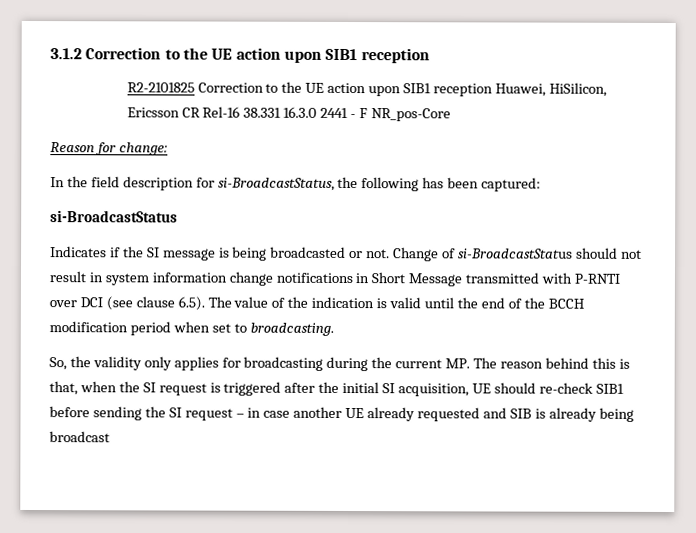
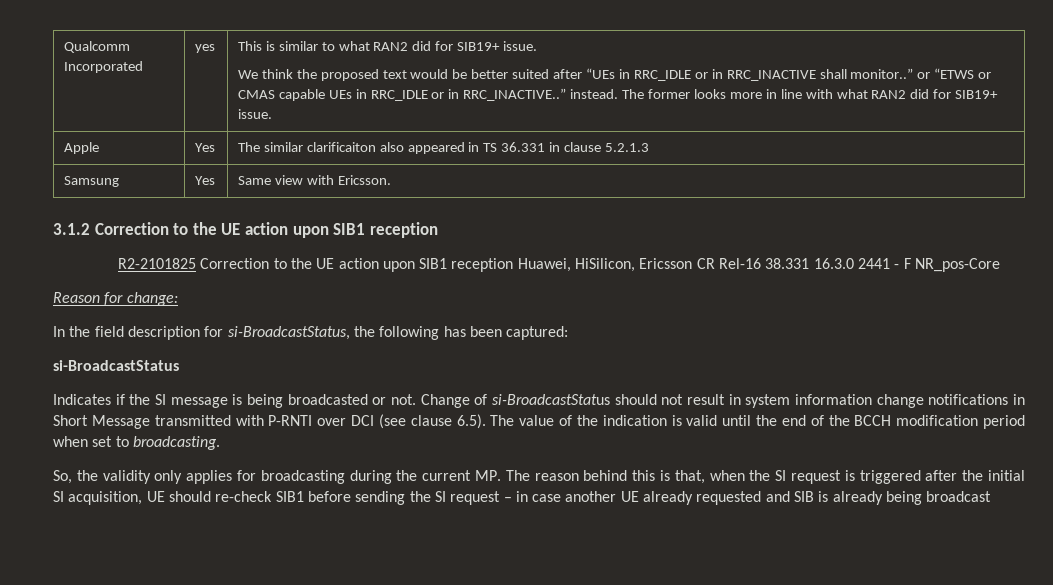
+ Qualcomm Incorporated | yes | This is similar to what RAN2 did for SIB19+ issue.
+ We think the proposed text would be better suited after “UEs in RRC_IDLE or in RRC_INACTIVE shall monitor..” or “ETWS or CMAS capable UEs in RRC_IDLE or in RRC_INACTIVE..” instead. The former looks more in line with what RAN2 did for SIB19+ issue.
+ Apple | Yes | The similar clarificaiton also appeared in TS 36.331 in clause 5.2.1.3
+ Samsung | Yes | Same view with Ericsson.

